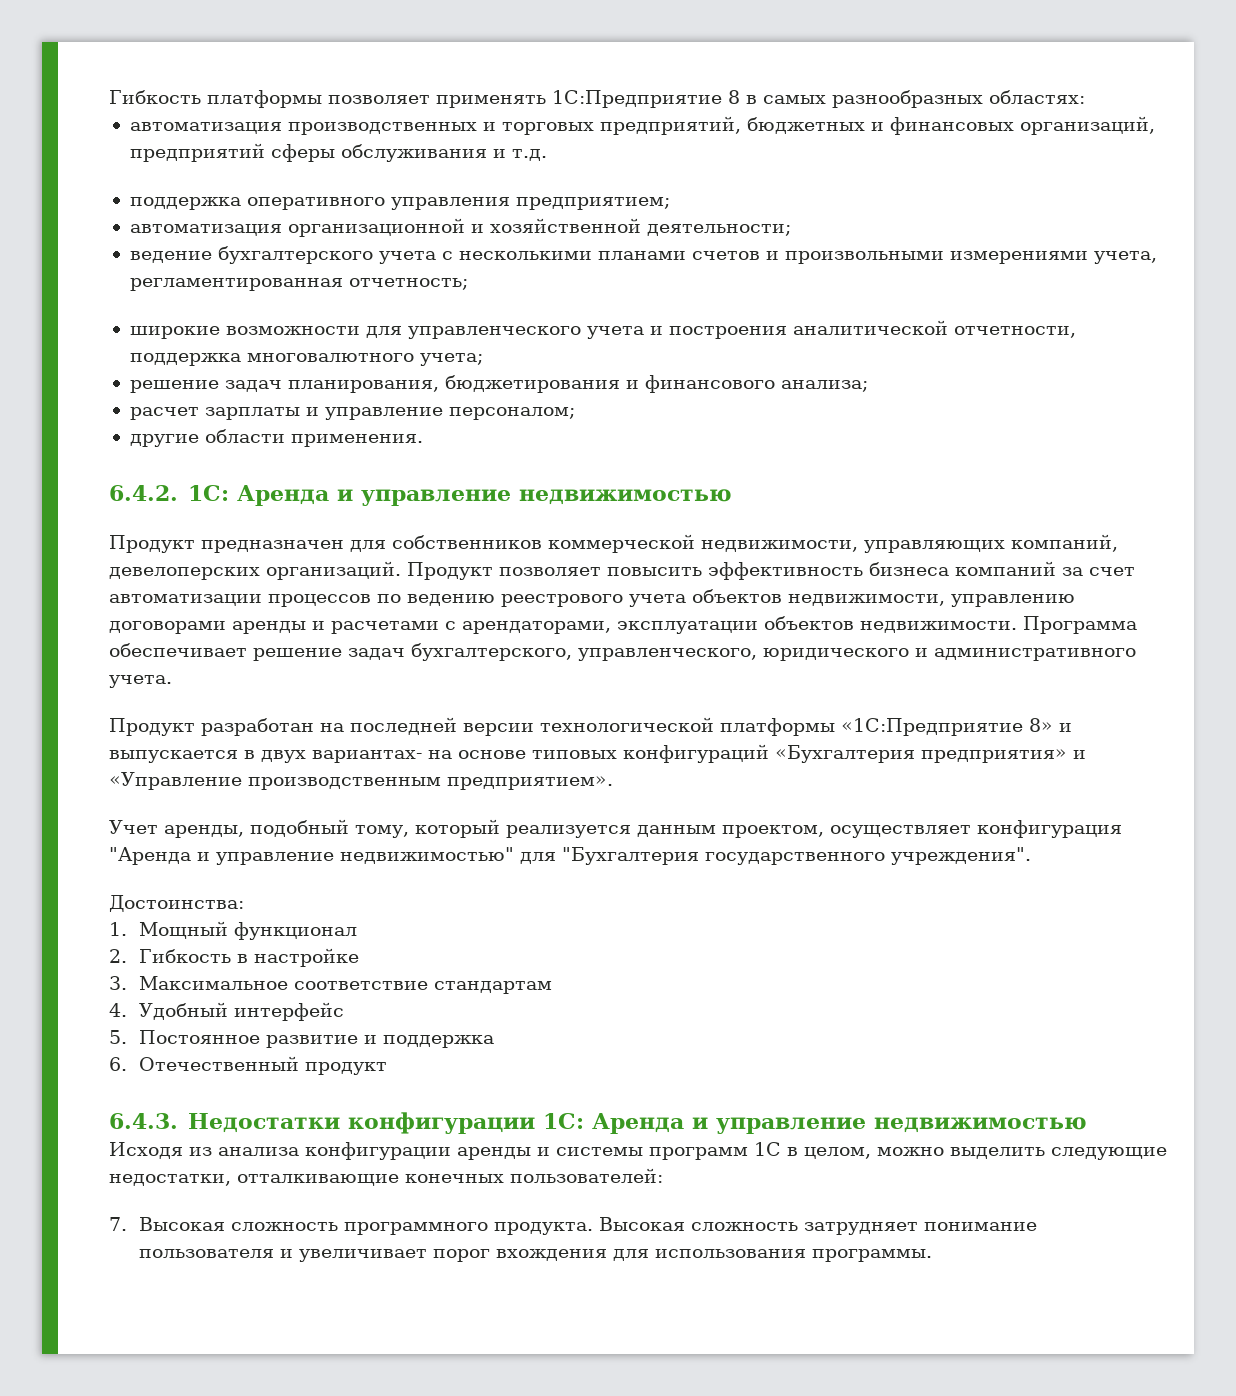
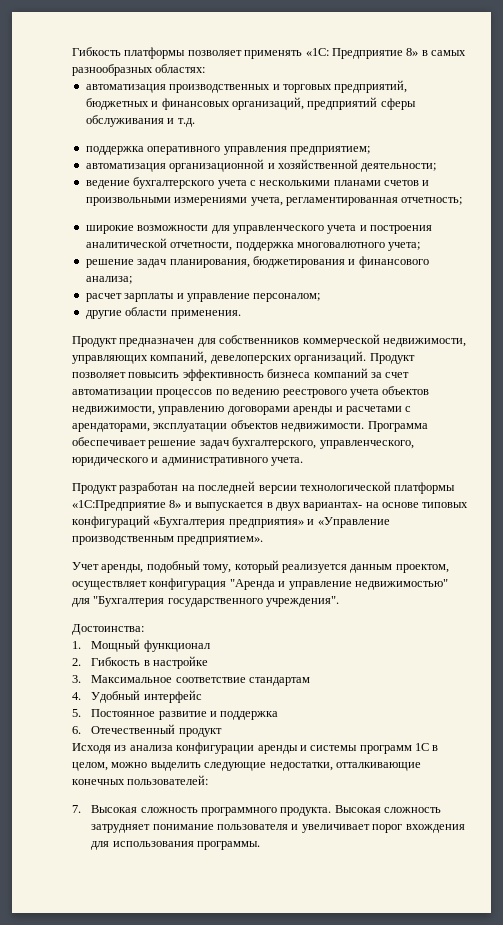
- Гибкость платформы позволяет применять 1С:Предприятие 8 в самых разнообразных областях:
+ Гибкость платформы позволяет применять «1С: Предприятие 8» в самых разнообразных областях:
- 6.4.2. 1С: Аренда и управление недвижимостью
- 6.4.3. Недостатки конфигурации 1С: Аренда и управление недвижимостью

